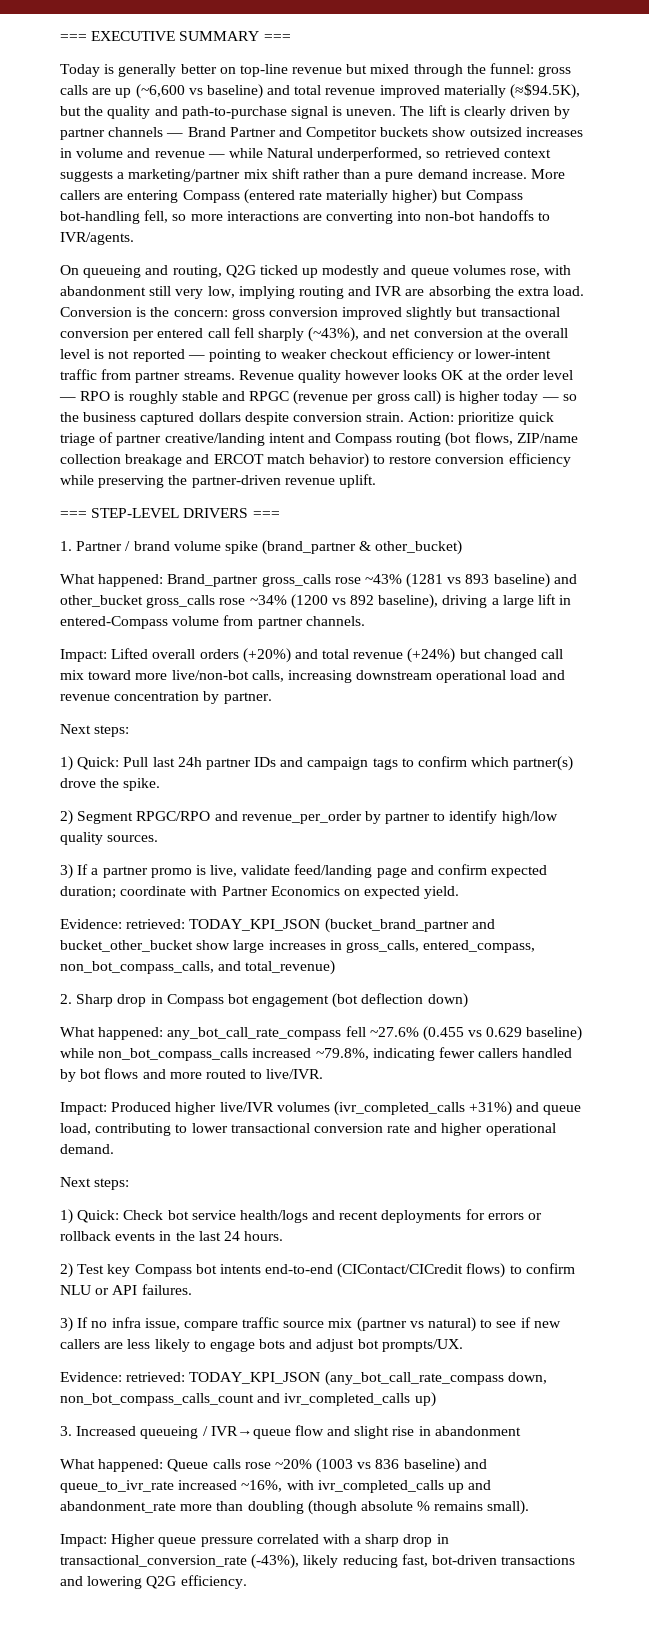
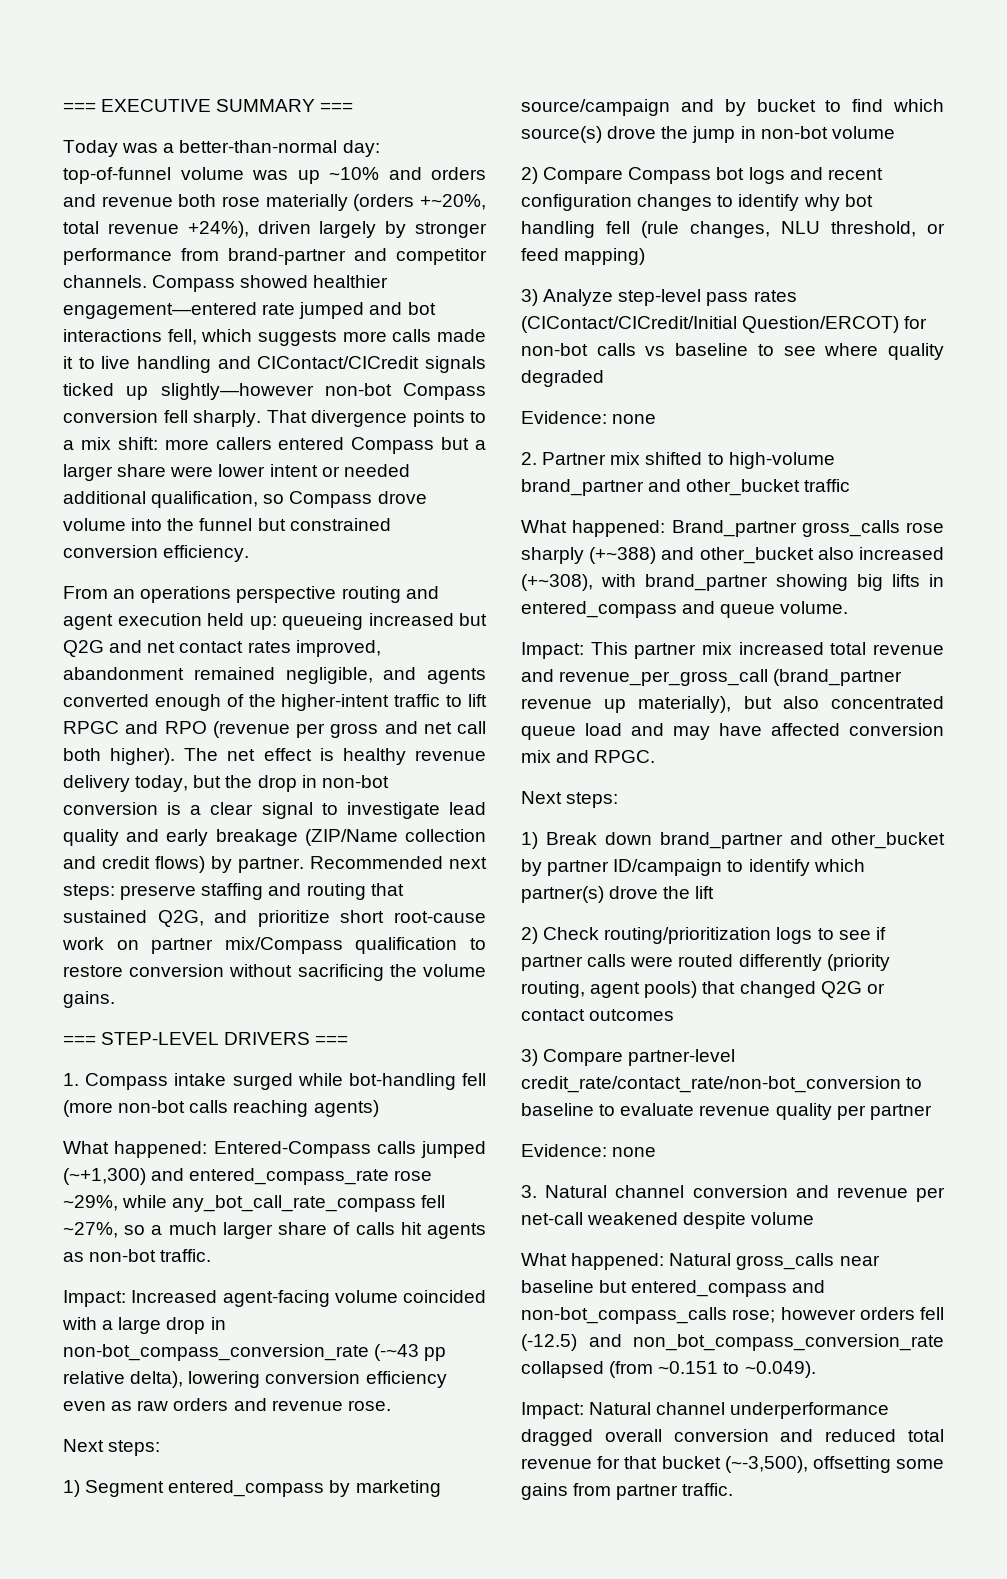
- Today is generally better on top-line revenue but mixed through the funnel: gross calls are up (~6,600 vs baseline) and total revenue improved materially (≈$94.5K), but the quality and path-to-purchase signal is uneven. The lift is clearly driven by partner channels — Brand Partner and Competitor buckets show outsized increases in volume and revenue — while Natural underperformed, so retrieved context suggests a marketing/partner mix shift rather than a pure demand increase. More callers are entering Compass (entered rate materially higher) but Compass bot-handling fell, so more interactions are converting into non-bot handoffs to IVR/agents.
- On queueing and routing, Q2G ticked up modestly and queue volumes rose, with abandonment still very low, implying routing and IVR are absorbing the extra load. Conversion is the concern: gross conversion improved slightly but transactional conversion per entered call fell sharply (~43%), and net conversion at the overall level is not reported — pointing to weaker checkout efficiency or lower-intent traffic from partner streams. Revenue quality however looks OK at the order level — RPO is roughly stable and RPGC (revenue per gross call) is higher today — so the business captured dollars despite conversion strain. Action: prioritize quick triage of partner creative/landing intent and Compass routing (bot flows, ZIP/name collection breakage and ERCOT match behavior) to restore conversion efficiency while preserving the partner-driven revenue uplift.
+ Today was a better-than-normal day: top-of-funnel volume was up ~10% and orders and revenue both rose materially (orders +~20%, total revenue +24%), driven largely by stronger performance from brand-partner and competitor channels. Compass showed healthier engagement—entered rate jumped and bot interactions fell, which suggests more calls made it to live handling and CIContact/CICredit signals ticked up slightly—however non-bot Compass conversion fell sharply. That divergence points to a mix shift: more callers entered Compass but a larger share were lower intent or needed additional qualification, so Compass drove volume into the funnel but constrained conversion efficiency.
+ From an operations perspective routing and agent execution held up: queueing increased but Q2G and net contact rates improved, abandonment remained negligible, and agents converted enough of the higher-intent traffic to lift RPGC and RPO (revenue per gross and net call both higher). The net effect is healthy revenue delivery today, but the drop in non-bot conversion is a clear signal to investigate lead quality and early breakage (ZIP/Name collection and credit flows) by partner. Recommended next steps: preserve staffing and routing that sustained Q2G, and prioritize short root-cause work on partner mix/Compass qualification to restore conversion without sacrificing the volume gains.
- 1. Partner / brand volume spike (brand_partner & other_bucket)
+ 1. Compass intake surged while bot-handling fell (more non-bot calls reaching agents)
+ What happened: Entered-Compass calls jumped (~+1,300) and entered_compass_rate rose ~29%, while any_bot_call_rate_compass fell ~27%, so a much larger share of calls hit agents as non-bot traffic.
+ Impact: Increased agent-facing volume coincided with a large drop in non-bot_compass_conversion_rate (-~43 pp relative delta), lowering conversion efficiency even as raw orders and revenue rose.
+ Next steps:
+ 1) Segment entered_compass by marketing source/campaign and by bucket to find which source(s) drove the jump in non-bot volume
+ 2) Compare Compass bot logs and recent configuration changes to identify why bot handling fell (rule changes, NLU threshold, or feed mapping)
+ 3) Analyze step-level pass rates (CIContact/CICredit/Initial Question/ERCOT) for non-bot calls vs baseline to see where quality degraded
+ Evidence: none
+ 2. Partner mix shifted to high-volume brand_partner and other_bucket traffic
- What happened: Brand_partner gross_calls rose ~43% (1281 vs 893 baseline) and other_bucket gross_calls rose ~34% (1200 vs 892 baseline), driving a large lift in entered-Compass volume from partner channels.
- Impact: Lifted overall orders (+20%) and total revenue (+24%) but changed call mix toward more live/non-bot calls, increasing downstream operational load and revenue concentration by partner.
+ What happened: Brand_partner gross_calls rose sharply (+~388) and other_bucket also increased (+~308), with brand_partner showing big lifts in entered_compass and queue volume.
+ Impact: This partner mix increased total revenue and revenue_per_gross_call (brand_partner revenue up materially), but also concentrated queue load and may have affected conversion mix and RPGC.
  Next steps:
- 1) Quick: Pull last 24h partner IDs and campaign tags to confirm which partner(s) drove the spike.
- 2) Segment RPGC/RPO and revenue_per_order by partner to identify high/low quality sources.
- 3) If a partner promo is live, validate feed/landing page and confirm expected duration; coordinate with Partner Economics on expected yield.
- Evidence: retrieved: TODAY_KPI_JSON (bucket_brand_partner and bucket_other_bucket show large increases in gross_calls, entered_compass, non_bot_compass_calls, and total_revenue)
- 2. Sharp drop in Compass bot engagement (bot deflection down)
- What happened: any_bot_call_rate_compass fell ~27.6% (0.455 vs 0.629 baseline) while non_bot_compass_calls increased ~79.8%, indicating fewer callers handled by bot flows and more routed to live/IVR.
- Impact: Produced higher live/IVR volumes (ivr_completed_calls +31%) and queue load, contributing to lower transactional conversion rate and higher operational demand.
- Next steps:
- 1) Quick: Check bot service health/logs and recent deployments for errors or rollback events in the last 24 hours.
- 2) Test key Compass bot intents end-to-end (CIContact/CICredit flows) to confirm NLU or API failures.
- 3) If no infra issue, compare traffic source mix (partner vs natural) to see if new callers are less likely to engage bots and adjust bot prompts/UX.
- Evidence: retrieved: TODAY_KPI_JSON (any_bot_call_rate_compass down, non_bot_compass_calls_count and ivr_completed_calls up)
- 3. Increased queueing / IVR→queue flow and slight rise in abandonment
- What happened: Queue calls rose ~20% (1003 vs 836 baseline) and queue_to_ivr_rate increased ~16%, with ivr_completed_calls up and abandonment_rate more than doubling (though absolute % remains small).
- Impact: Higher queue pressure correlated with a sharp drop in transactional_conversion_rate (-43%), likely reducing fast, bot-driven transactions and lowering Q2G efficiency.
+ 1) Break down brand_partner and other_bucket by partner ID/campaign to identify which partner(s) drove the lift
+ 2) Check routing/prioritization logs to see if partner calls were routed differently (priority routing, agent pools) that changed Q2G or contact outcomes
+ 3) Compare partner-level credit_rate/contact_rate/non-bot_conversion to baseline to evaluate revenue quality per partner
+ Evidence: none
+ 3. Natural channel conversion and revenue per net-call weakened despite volume
+ What happened: Natural gross_calls near baseline but entered_compass and non-bot_compass_calls rose; however orders fell (-12.5) and non_bot_compass_conversion_rate collapsed (from ~0.151 to ~0.049).
+ Impact: Natural channel underperformance dragged overall conversion and reduced total revenue for that bucket (~-3,500), offsetting some gains from partner traffic.

